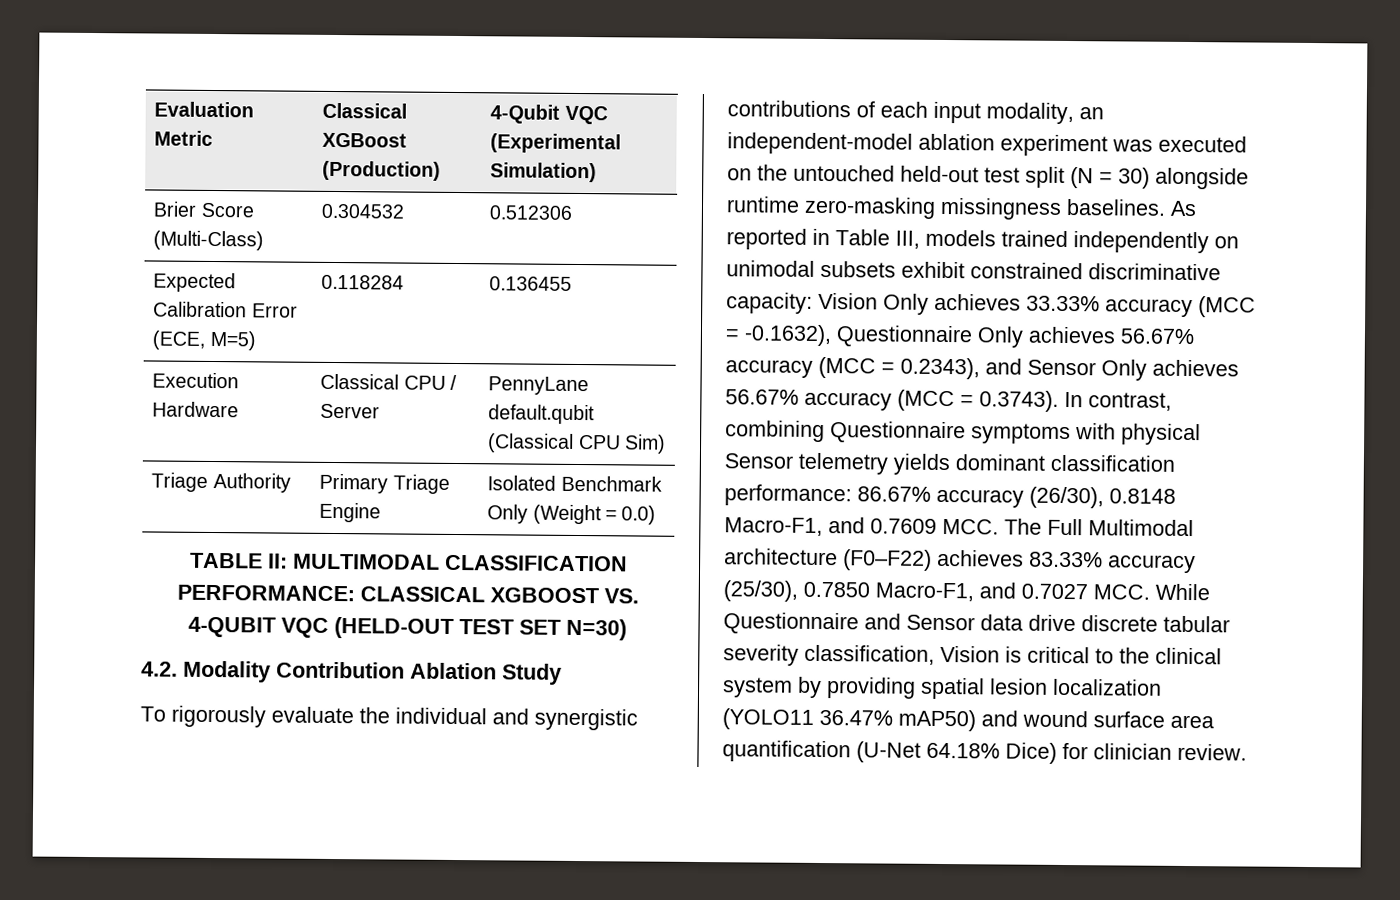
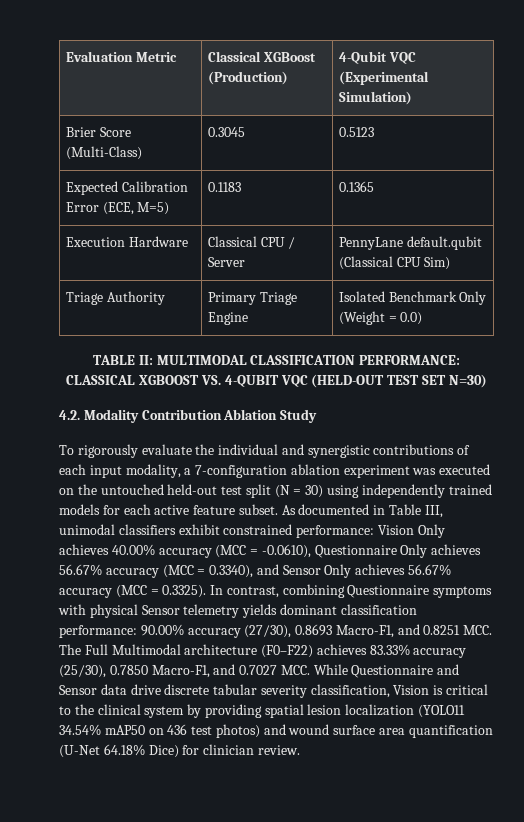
- Brier Score (Multi-Class) | 0.304532 | 0.512306
+ Brier Score (Multi-Class) | 0.3045 | 0.5123
- Expected Calibration Error (ECE, M=5) | 0.118284 | 0.136455
+ Expected Calibration Error (ECE, M=5) | 0.1183 | 0.1365
- To rigorously evaluate the individual and synergistic contributions of each input modality, an independent-model ablation experiment was executed on the untouched held-out test split (N = 30) alongside runtime zero-masking missingness baselines. As reported in Table III, models trained independently on unimodal subsets exhibit constrained discriminative capacity:
+ To rigorously evaluate the individual and synergistic contributions of each input modality, a 7-configuration ablation experiment was executed on the untouched held-out test split (N = 30) using independently trained models for each active feature subset. As documented in Table III, unimodal classifiers exhibit constrained performance:
- Vision Only achieves 33.33% accuracy (MCC = -0.1632), Questionnaire Only achieves 56.67% accuracy (MCC = 0.2343), and Sensor Only achieves 56.67% accuracy (MCC = 0.3743). In contrast, combining Questionnaire symptoms with physical Sensor telemetry yields dominant classification performance:
+ Vision Only achieves 40.00% accuracy (MCC = -0.0610), Questionnaire Only achieves 56.67% accuracy (MCC = 0.3340), and Sensor Only achieves 56.67% accuracy (MCC = 0.3325). In contrast, combining Questionnaire symptoms with physical Sensor telemetry yields dominant classification performance:
- 86.67% accuracy (26/30), 0.8148 Macro-F1, and 0.7609 MCC. The Full Multimodal architecture (F0–F22) achieves 83.33% accuracy (25/30), 0.7850 Macro-F1, and 0.7027 MCC. While Questionnaire and Sensor data drive discrete tabular severity classification, Vision is critical to the clinical system by providing spatial lesion localization (YOLO11 36.47% mAP50) and wound surface area quantification (U-Net 64.18% Dice) for clinician review.
+ 90.00% accuracy (27/30), 0.8693 Macro-F1, and 0.8251 MCC. The Full Multimodal architecture (F0–F22) achieves 83.33% accuracy (25/30), 0.7850 Macro-F1, and 0.7027 MCC. While Questionnaire and Sensor data drive discrete tabular severity classification, Vision is critical to the clinical system by providing spatial lesion localization (YOLO11 34.54% mAP50 on 436 test photos) and wound surface area quantification (U-Net 64.18% Dice) for clinician review.

